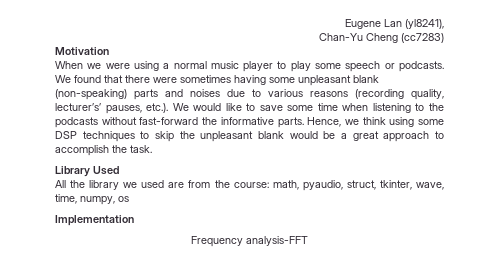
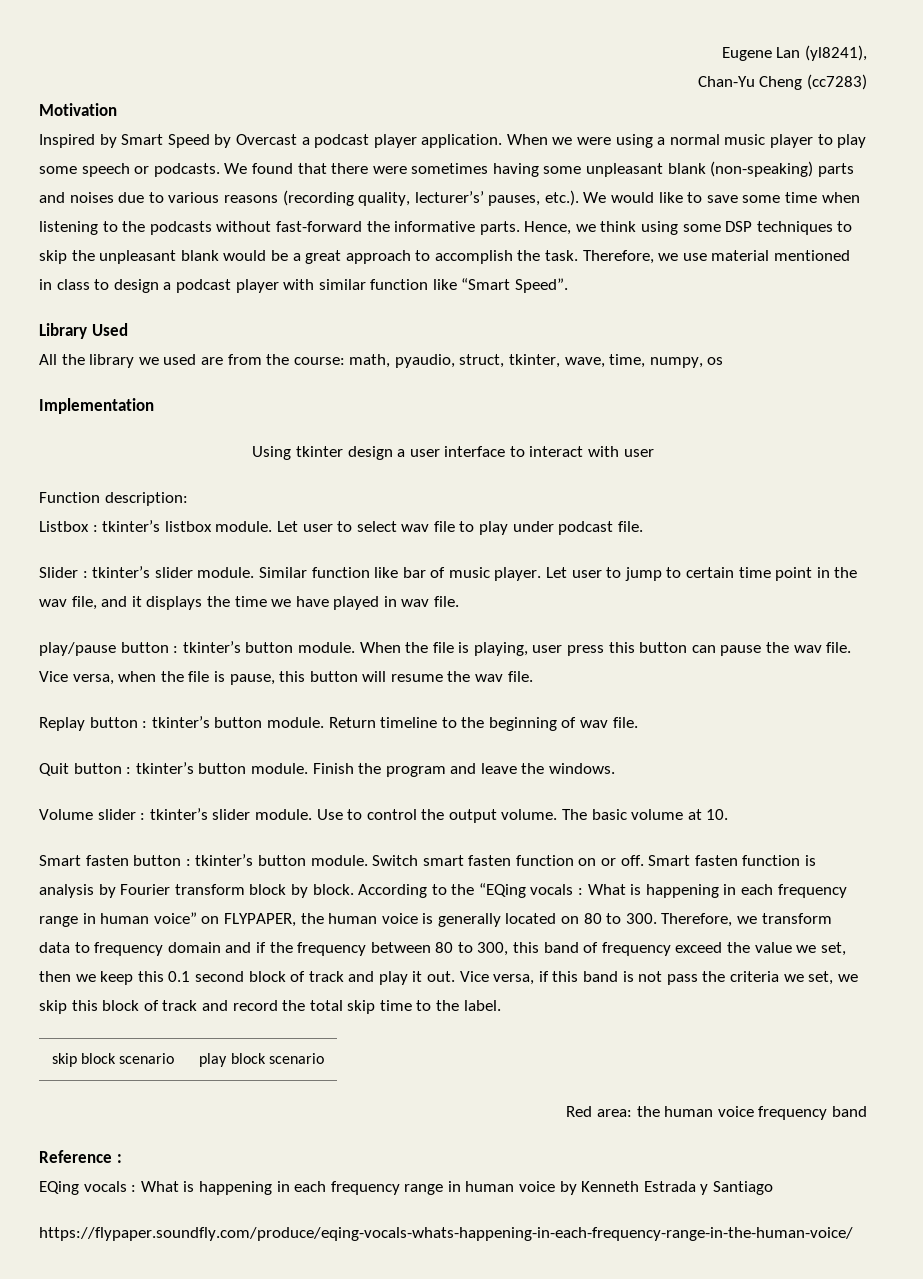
+ Inspired by Smart Speed by Overcast a podcast player application.
+ Therefore, we use material mentioned in class to design a podcast player with similar function like “Smart Speed”.
- Frequency analysis-FFT
+ Using tkinter design a user interface to interact with user
+ Function description:
+ Listbox : tkinter’s listbox module. Let user to select wav file to play under podcast file.
+ Slider : tkinter’s slider module. Similar function like bar of music player. Let user to jump to certain time point in the wav file, and it displays the time we have played in wav file.
+ play/pause button : tkinter’s button module. When the file is playing, user press this button can pause the wav file. Vice versa, when the file is pause, this button will resume the wav file.
+ Replay button : tkinter’s button module. Return timeline to the beginning of wav file.
+ Quit button : tkinter’s button module. Finish the program and leave the windows.
+ Volume slider : tkinter’s slider module. Use to control the output volume. The basic volume at 10.
+ Smart fasten button : tkinter’s button module. Switch smart fasten function on or off. Smart fasten function is analysis by Fourier transform block by block. According to the “EQing vocals : What is happening in each frequency range in human voice” on FLYPAPER, the human voice is generally located on 80 to 300. Therefore, we transform data to frequency domain and if the frequency between 80 to 300, this band of frequency exceed the value we set, then we keep this 0.1 second block of track and play it out. Vice versa, if this band is not pass the criteria we set, we skip this block of track and record the total skip time to the label.
+ skip block scenario | play block scenario
+ Red area: the human voice frequency band
+ Reference :
+ EQing vocals : What is happening in each frequency range in human voice by Kenneth Estrada y Santiago
+ https://flypaper.soundfly.com/produce/eqing-vocals-whats-happening-in-each-frequency-range-in-the-human-voice/

